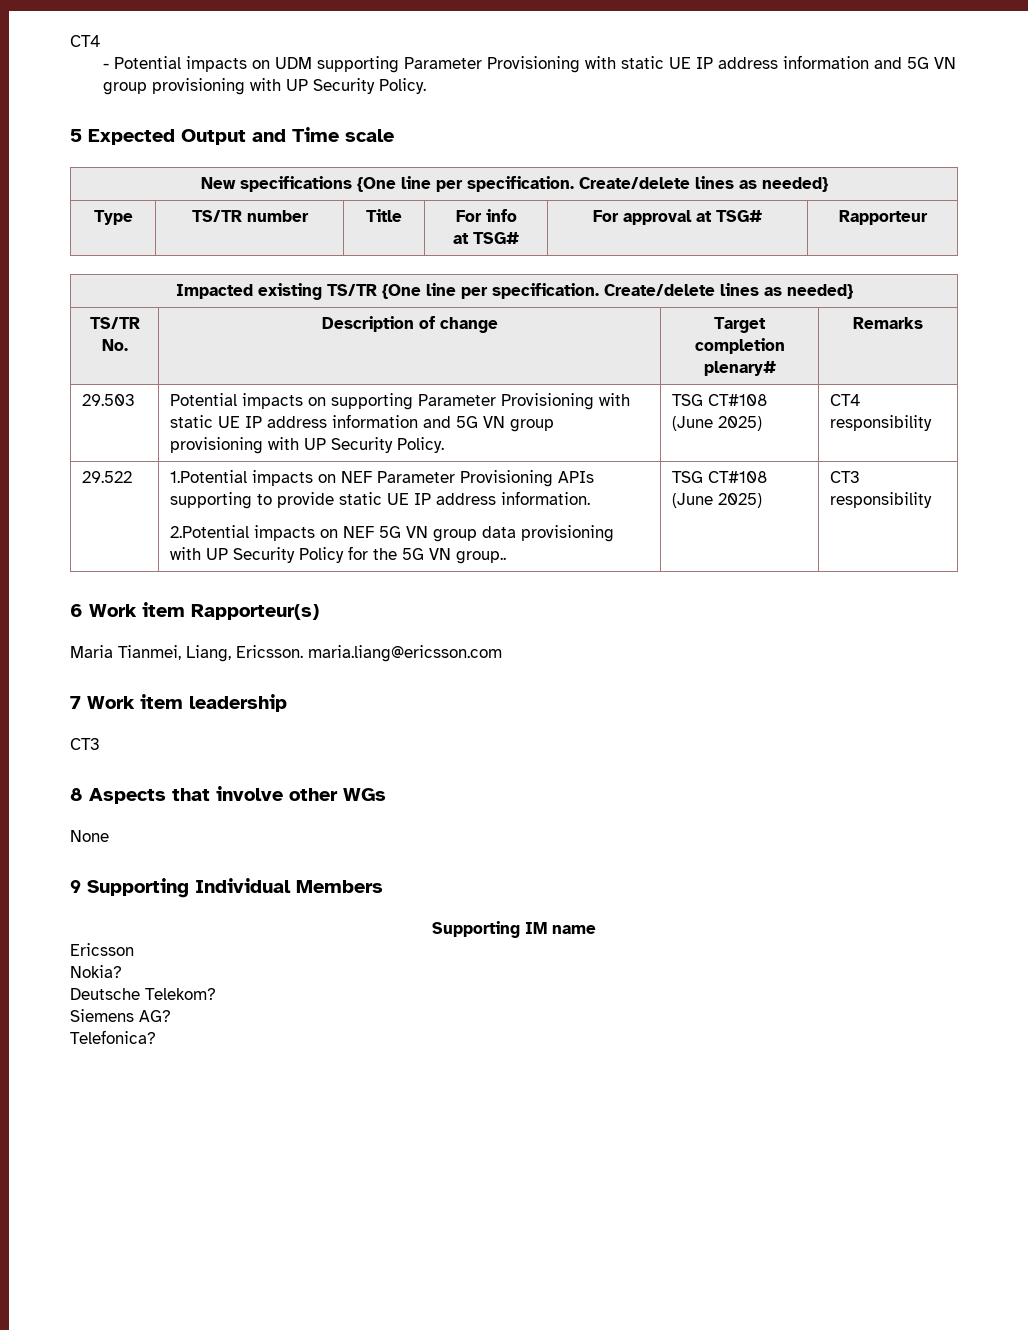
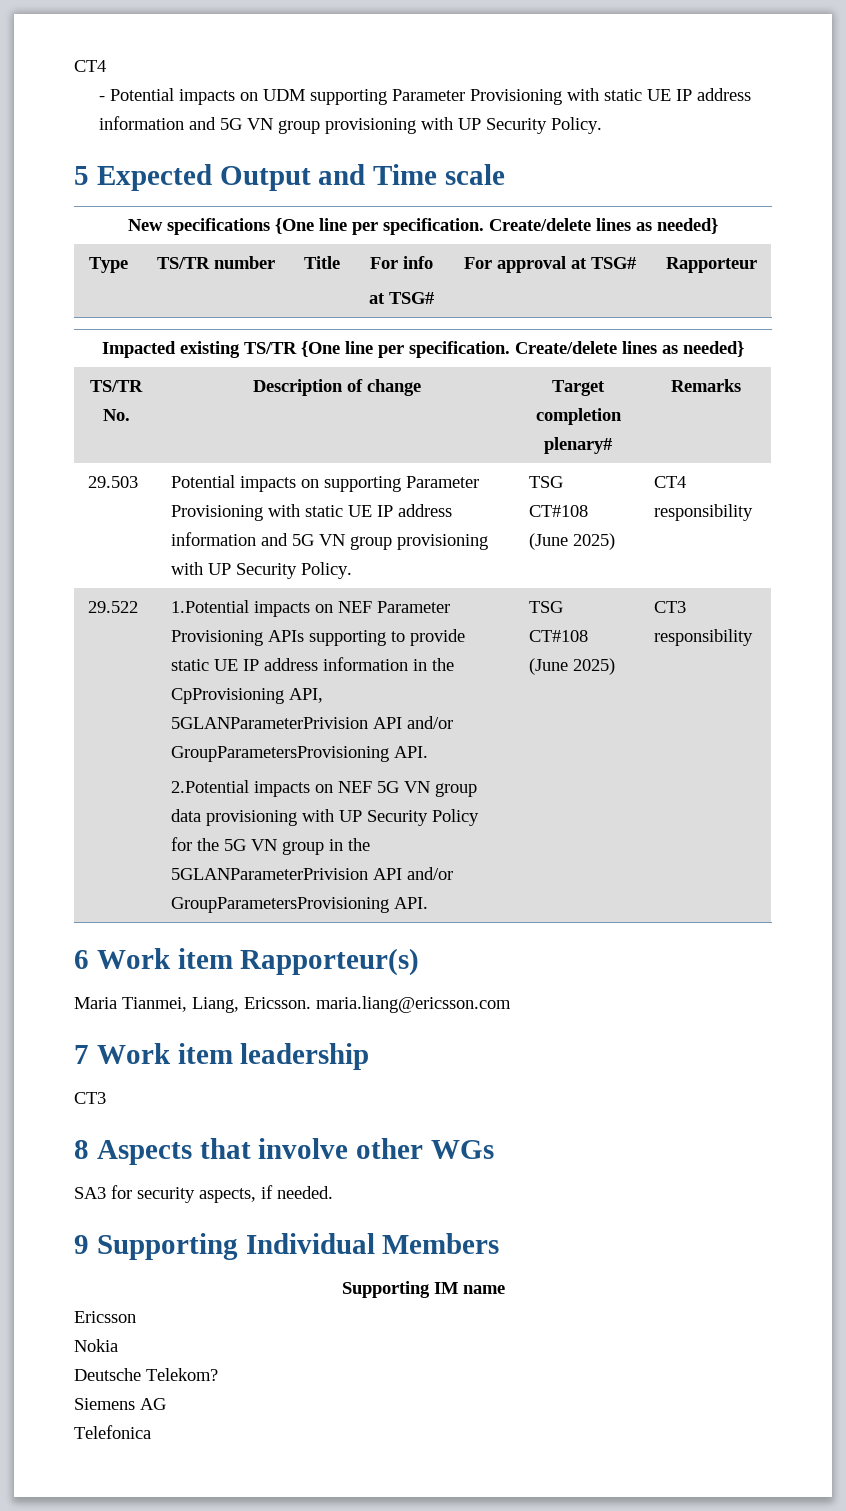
- 1.Potential impacts on NEF Parameter Provisioning APIs supporting to provide static UE IP address information.
+ 1.Potential impacts on NEF Parameter Provisioning APIs supporting to provide static UE IP address information in the CpProvisioning API, 5GLANParameterPrivision API and/or GroupParametersProvisioning API.
- 2.Potential impacts on NEF 5G VN group data provisioning with UP Security Policy for the 5G VN group..
+ 2.Potential impacts on NEF 5G VN group data provisioning with UP Security Policy for the 5G VN group in the 5GLANParameterPrivision API and/or GroupParametersProvisioning API.
- None
+ SA3 for security aspects, if needed.
- Nokia?
+ Nokia
- Siemens AG?
- Telefonica?
+ Siemens AG
+ Telefonica

